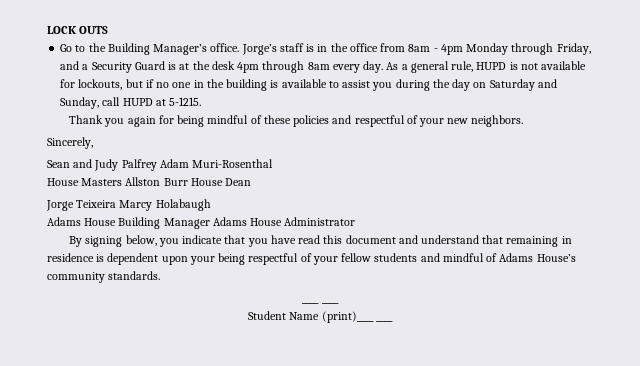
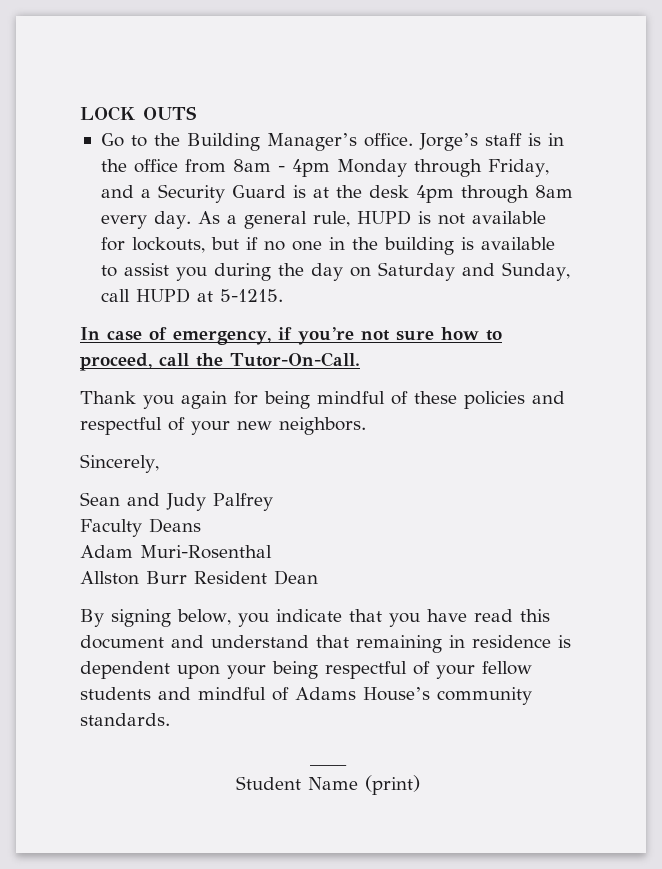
+ In case of emergency, if you’re not sure how to proceed, call the Tutor-On-Call.
- Sean and Judy Palfrey Adam Muri-Rosenthal
+ Sean and Judy Palfrey
+ Faculty Deans
+ Adam Muri-Rosenthal
- House Masters Allston Burr House Dean
+ Allston Burr Resident Dean
- Jorge Teixeira Marcy Holabaugh
- Adams House Building Manager Adams House Administrator
- ____ ____
+ ____
- Student Name (print)____ ____
+ Student Name (print)

